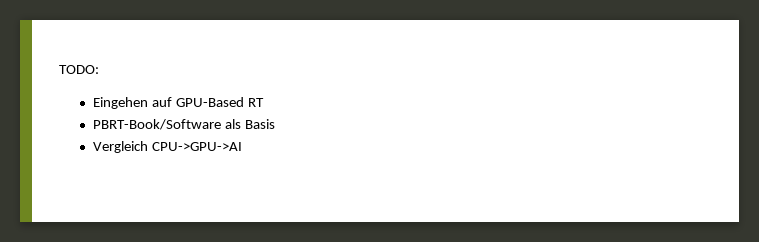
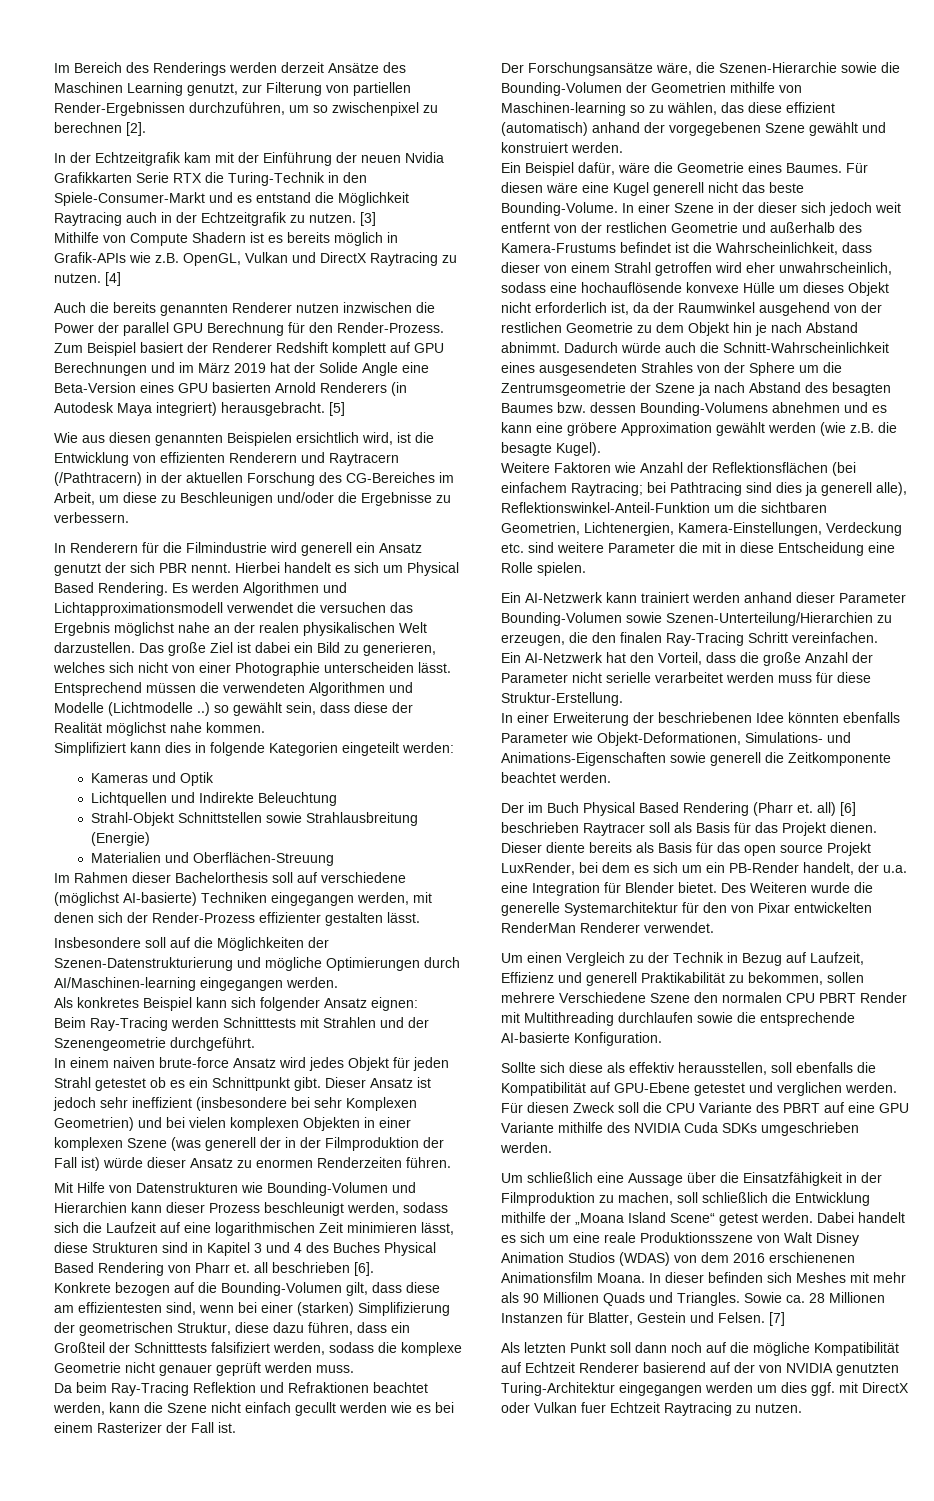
- TODO:
- Eingehen auf GPU-Based RT
- PBRT-Book/Software als Basis
- Vergleich CPU->GPU->AI
+ Im Bereich des Renderings werden derzeit Ansätze des Maschinen Learning genutzt, zur Filterung von partiellen Render-Ergebnissen durchzuführen, um so zwischenpixel zu berechnen [2].
+ In der Echtzeitgrafik kam mit der Einführung der neuen Nvidia Grafikkarten Serie RTX die Turing-Technik in den Spiele-Consumer-Markt und es entstand die Möglichkeit Raytracing auch in der Echtzeitgrafik zu nutzen. [3]
+ Mithilfe von Compute Shadern ist es bereits möglich in Grafik-APIs wie z.B. OpenGL, Vulkan und DirectX Raytracing zu nutzen. [4]
+ Auch die bereits genannten Renderer nutzen inzwischen die Power der parallel GPU Berechnung für den Render-Prozess. Zum Beispiel basiert der Renderer Redshift komplett auf GPU Berechnungen und im März 2019 hat der Solide Angle eine Beta-Version eines GPU basierten Arnold Renderers (in Autodesk Maya integriert) herausgebracht. [5]
+ Wie aus diesen genannten Beispielen ersichtlich wird, ist die Entwicklung von effizienten Renderern und Raytracern (/Pathtracern) in der aktuellen Forschung des CG-Bereiches im Arbeit, um diese zu Beschleunigen und/oder die Ergebnisse zu verbessern.
+ In Renderern für die Filmindustrie wird generell ein Ansatz genutzt der sich PBR nennt. Hierbei handelt es sich um Physical Based Rendering. Es werden Algorithmen und Lichtapproximationsmodell verwendet die versuchen das Ergebnis möglichst nahe an der realen physikalischen Welt darzustellen. Das große Ziel ist dabei ein Bild zu generieren, welches sich nicht von einer Photographie unterscheiden lässt. Entsprechend müssen die verwendeten Algorithmen und Modelle (Lichtmodelle ..) so gewählt sein, dass diese der Realität möglichst nahe kommen.
+ Simplifiziert kann dies in folgende Kategorien eingeteilt werden:
+ Kameras und Optik
+ Lichtquellen und Indirekte Beleuchtung
+ Strahl-Objekt Schnittstellen sowie Strahlausbreitung (Energie)
+ Materialien und Oberflächen-Streuung
+ Im Rahmen dieser Bachelorthesis soll auf verschiedene (möglichst AI-basierte) Techniken eingegangen werden, mit denen sich der Render-Prozess effizienter gestalten lässt.
+ Insbesondere soll auf die Möglichkeiten der Szenen-Datenstrukturierung und mögliche Optimierungen durch AI/Maschinen-learning eingegangen werden.
+ Als konkretes Beispiel kann sich folgender Ansatz eignen:
+ Beim Ray-Tracing werden Schnitttests mit Strahlen und der Szenengeometrie durchgeführt.
+ In einem naiven brute-force Ansatz wird jedes Objekt für jeden Strahl getestet ob es ein Schnittpunkt gibt. Dieser Ansatz ist jedoch sehr ineffizient (insbesondere bei sehr Komplexen Geometrien) und bei vielen komplexen Objekten in einer komplexen Szene (was generell der in der Filmproduktion der Fall ist) würde dieser Ansatz zu enormen Renderzeiten führen.
+ Mit Hilfe von Datenstrukturen wie Bounding-Volumen und Hierarchien kann dieser Prozess beschleunigt werden, sodass sich die Laufzeit auf eine logarithmischen Zeit minimieren lässt, diese Strukturen sind in Kapitel 3 und 4 des Buches Physical Based Rendering von Pharr et. all beschrieben [6].
+ Konkrete bezogen auf die Bounding-Volumen gilt, dass diese am effizientesten sind, wenn bei einer (starken) Simplifizierung der geometrischen Struktur, diese dazu führen, dass ein Großteil der Schnitttests falsifiziert werden, sodass die komplexe Geometrie nicht genauer geprüft werden muss.
+ Da beim Ray-Tracing Reflektion und Refraktionen beachtet werden, kann die Szene nicht einfach gecullt werden wie es bei einem Rasterizer der Fall ist.
+ Der Forschungsansätze wäre, die Szenen-Hierarchie sowie die Bounding-Volumen der Geometrien mithilfe von Maschinen-learning so zu wählen, das diese effizient (automatisch) anhand der vorgegebenen Szene gewählt und konstruiert werden.
+ Ein Beispiel dafür, wäre die Geometrie eines Baumes. Für diesen wäre eine Kugel generell nicht das beste Bounding-Volume. In einer Szene in der dieser sich jedoch weit entfernt von der restlichen Geometrie und außerhalb des Kamera-Frustums befindet ist die Wahrscheinlichkeit, dass dieser von einem Strahl getroffen wird eher unwahrscheinlich, sodass eine hochauflösende konvexe Hülle um dieses Objekt nicht erforderlich ist, da der Raumwinkel ausgehend von der restlichen Geometrie zu dem Objekt hin je nach Abstand abnimmt. Dadurch würde auch die Schnitt-Wahrscheinlichkeit eines ausgesendeten Strahles von der Sphere um die Zentrumsgeometrie der Szene ja nach Abstand des besagten Baumes bzw. dessen Bounding-Volumens abnehmen und es kann eine gröbere Approximation gewählt werden (wie z.B. die besagte Kugel).
+ Weitere Faktoren wie Anzahl der Reflektionsflächen (bei einfachem Raytracing; bei Pathtracing sind dies ja generell alle), Reflektionswinkel-Anteil-Funktion um die sichtbaren Geometrien, Lichtenergien, Kamera-Einstellungen, Verdeckung etc. sind weitere Parameter die mit in diese Entscheidung eine Rolle spielen.
+ Ein AI-Netzwerk kann trainiert werden anhand dieser Parameter Bounding-Volumen sowie Szenen-Unterteilung/Hierarchien zu erzeugen, die den finalen Ray-Tracing Schritt vereinfachen.
+ Ein AI-Netzwerk hat den Vorteil, dass die große Anzahl der Parameter nicht serielle verarbeitet werden muss für diese Struktur-Erstellung.
+ In einer Erweiterung der beschriebenen Idee könnten ebenfalls Parameter wie Objekt-Deformationen, Simulations- und Animations-Eigenschaften sowie generell die Zeitkomponente beachtet werden.
+ Der im Buch Physical Based Rendering (Pharr et. all) [6] beschrieben Raytracer soll als Basis für das Projekt dienen. Dieser diente bereits als Basis für das open source Projekt LuxRender, bei dem es sich um ein PB-Render handelt, der u.a. eine Integration für Blender bietet. Des Weiteren wurde die generelle Systemarchitektur für den von Pixar entwickelten RenderMan Renderer verwendet.
+ Um einen Vergleich zu der Technik in Bezug auf Laufzeit, Effizienz und generell Praktikabilität zu bekommen, sollen mehrere Verschiedene Szene den normalen CPU PBRT Render mit Multithreading durchlaufen sowie die entsprechende AI-basierte Konfiguration.
+ Sollte sich diese als effektiv herausstellen, soll ebenfalls die Kompatibilität auf GPU-Ebene getestet und verglichen werden. Für diesen Zweck soll die CPU Variante des PBRT auf eine GPU Variante mithilfe des NVIDIA Cuda SDKs umgeschrieben werden.
+ Um schließlich eine Aussage über die Einsatzfähigkeit in der Filmproduktion zu machen, soll schließlich die Entwicklung mithilfe der „Moana Island Scene“ getest werden. Dabei handelt es sich um eine reale Produktionsszene von Walt Disney Animation Studios (WDAS) von dem 2016 erschienenen Animationsfilm Moana. In dieser befinden sich Meshes mit mehr als 90 Millionen Quads und Triangles. Sowie ca. 28 Millionen Instanzen für Blatter, Gestein und Felsen. [7]
+ Als letzten Punkt soll dann noch auf die mögliche Kompatibilität auf Echtzeit Renderer basierend auf der von NVIDIA genutzten Turing-Architektur eingegangen werden um dies ggf. mit DirectX oder Vulkan fuer Echtzeit Raytracing zu nutzen.

